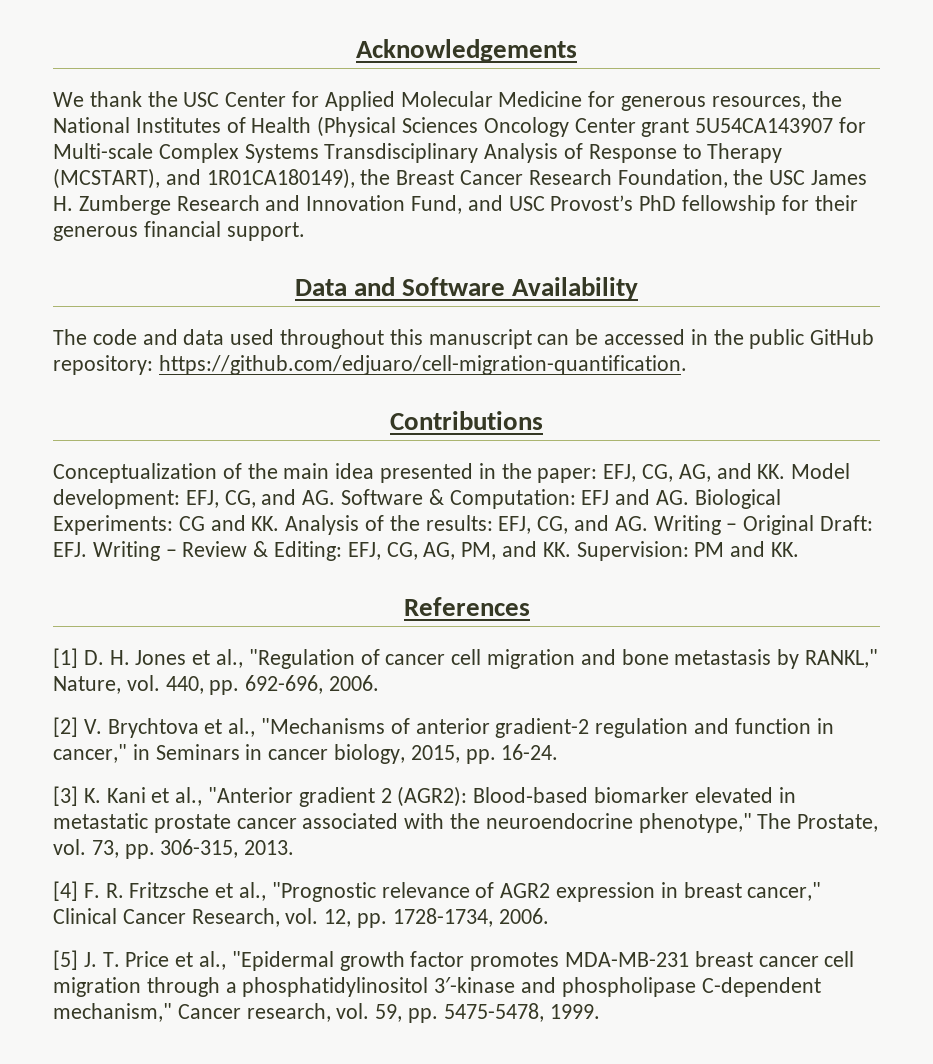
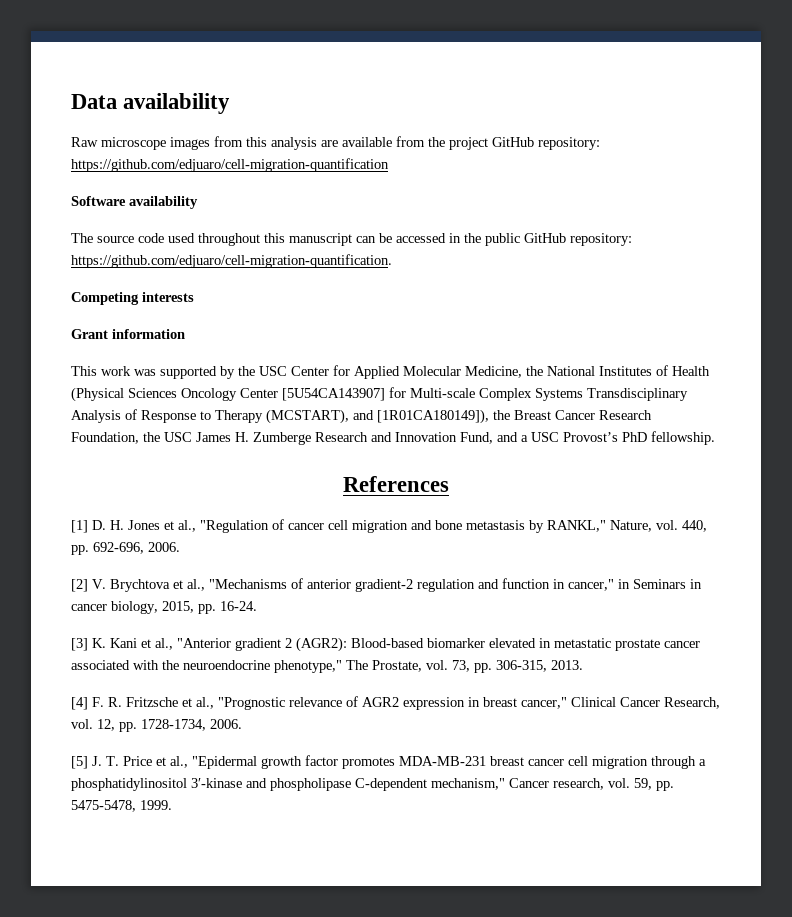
- Acknowledgements
- We thank the USC Center for Applied Molecular Medicine for generous resources, the National Institutes of Health (Physical Sciences Oncology Center grant 5U54CA143907 for Multi-scale Complex Systems Transdisciplinary Analysis of Response to Therapy (MCSTART), and 1R01CA180149), the Breast Cancer Research Foundation, the USC James H. Zumberge Research and Innovation Fund, and USC Provost’s PhD fellowship for their generous financial support.
- Data and Software Availability
- The code and data used throughout this manuscript can be accessed in the public GitHub repository: https://github.com/edjuaro/cell-migration-quantification.
- Contributions
- Conceptualization of the main idea presented in the paper: EFJ, CG, AG, and KK. Model development: EFJ, CG, and AG. Software & Computation: EFJ and AG. Biological Experiments: CG and KK. Analysis of the results: EFJ, CG, and AG. Writing – Original Draft: EFJ. Writing – Review & Editing: EFJ, CG, AG, PM, and KK. Supervision: PM and KK.
+ Data availability
+ Raw microscope images from this analysis are available from the project GitHub repository: https://github.com/edjuaro/cell-migration-quantification
+ Software availability
+ The source code used throughout this manuscript can be accessed in the public GitHub repository: https://github.com/edjuaro/cell-migration-quantification.
+ Competing interests
+ Grant information
+ This work was supported by the USC Center for Applied Molecular Medicine, the National Institutes of Health (Physical Sciences Oncology Center [5U54CA143907] for Multi-scale Complex Systems Transdisciplinary Analysis of Response to Therapy (MCSTART), and [1R01CA180149]), the Breast Cancer Research Foundation, the USC James H. Zumberge Research and Innovation Fund, and a USC Provost’s PhD fellowship.

